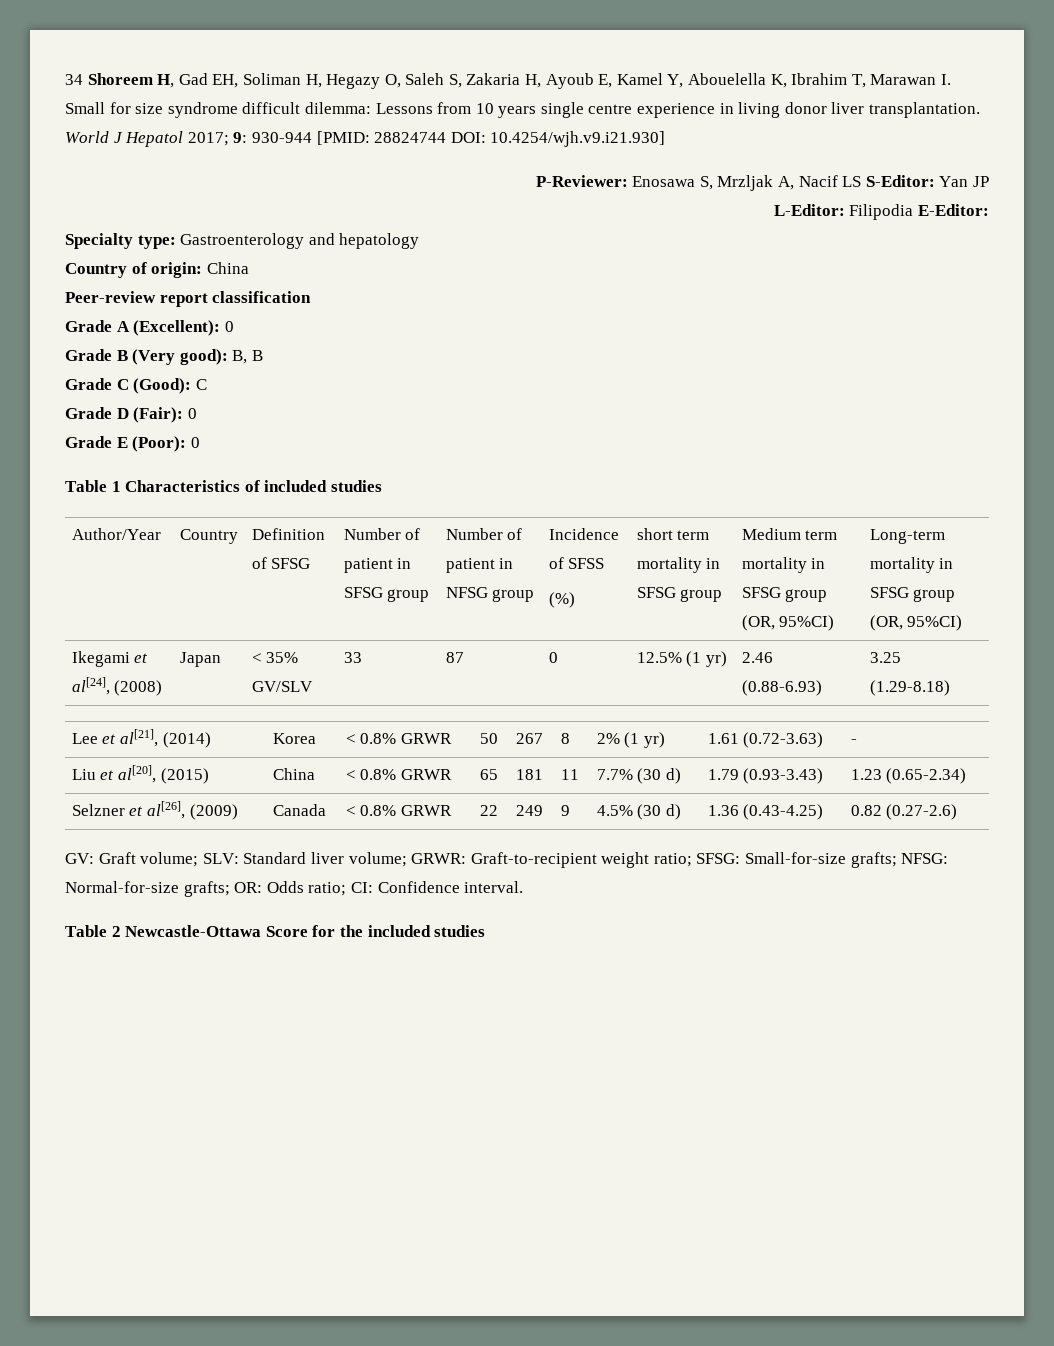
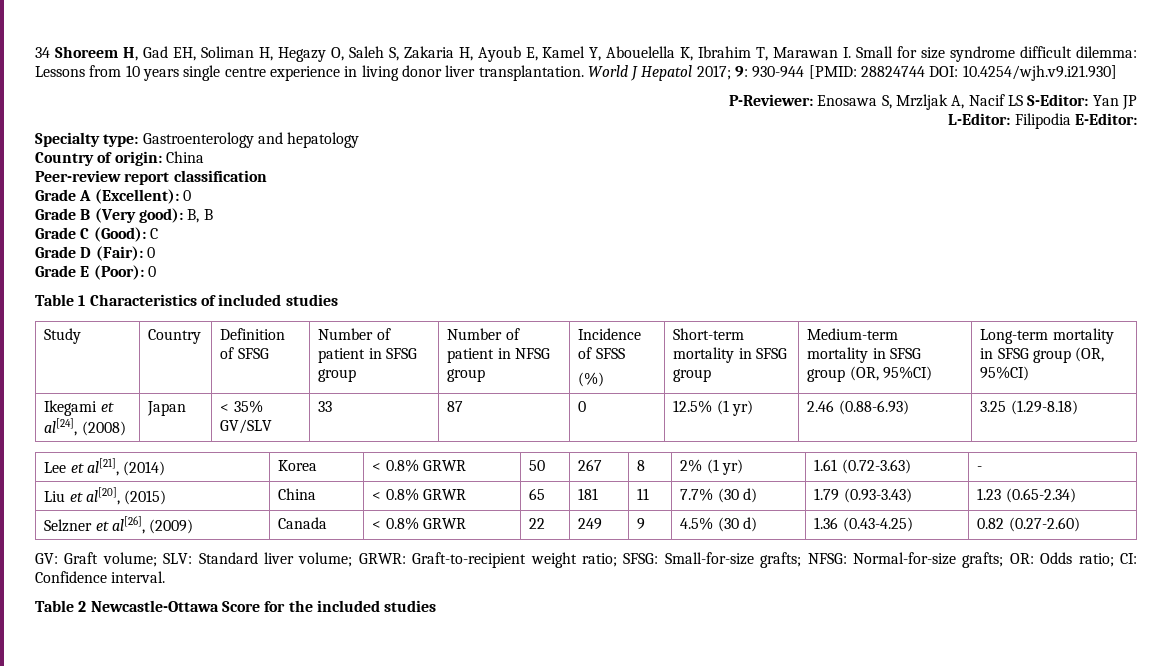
- Author/Year
+ Study
- short term mortality in SFSG group
+ Short-term mortality in SFSG group
- Medium term mortality in SFSG group (OR, 95%CI)
+ Medium-term mortality in SFSG group (OR, 95%CI)
- Selzner et al[26], (2009) | Canada | < 0.8% GRWR | 22 | 249 | 9 | 4.5% (30 d) | 1.36 (0.43-4.25) | 0.82 (0.27-2.6)
+ Selzner et al[26], (2009) | Canada | < 0.8% GRWR | 22 | 249 | 9 | 4.5% (30 d) | 1.36 (0.43-4.25) | 0.82 (0.27-2.60)

